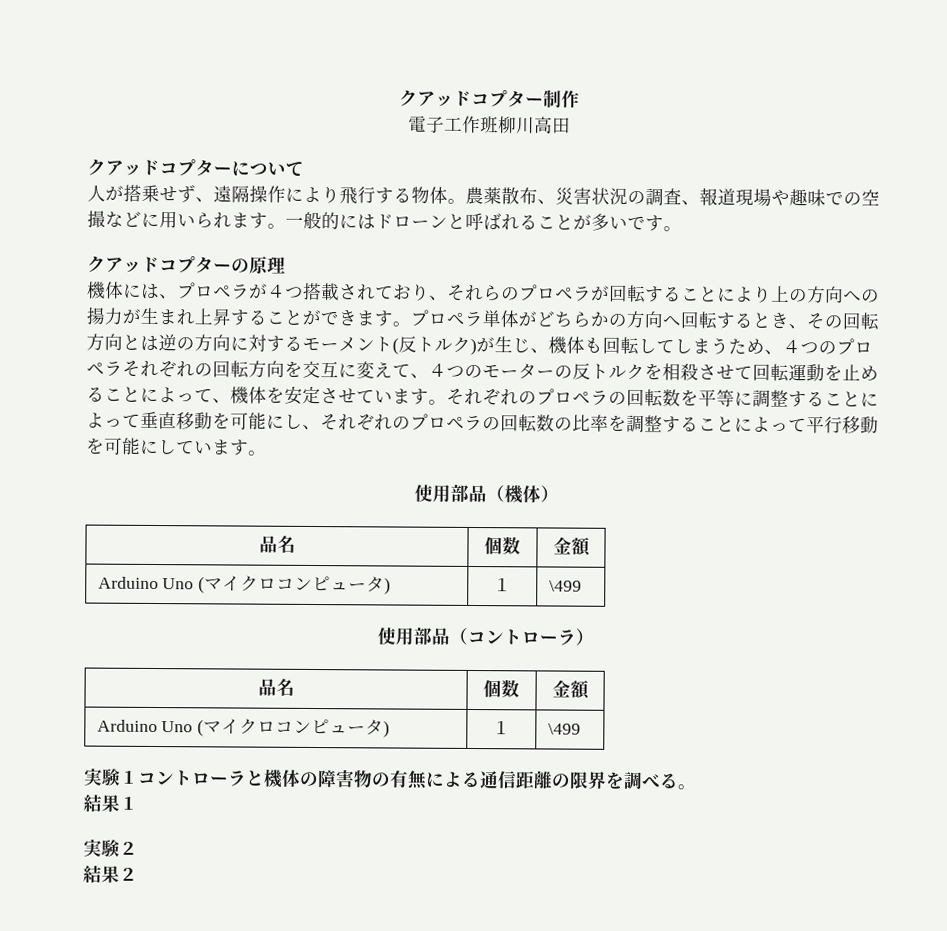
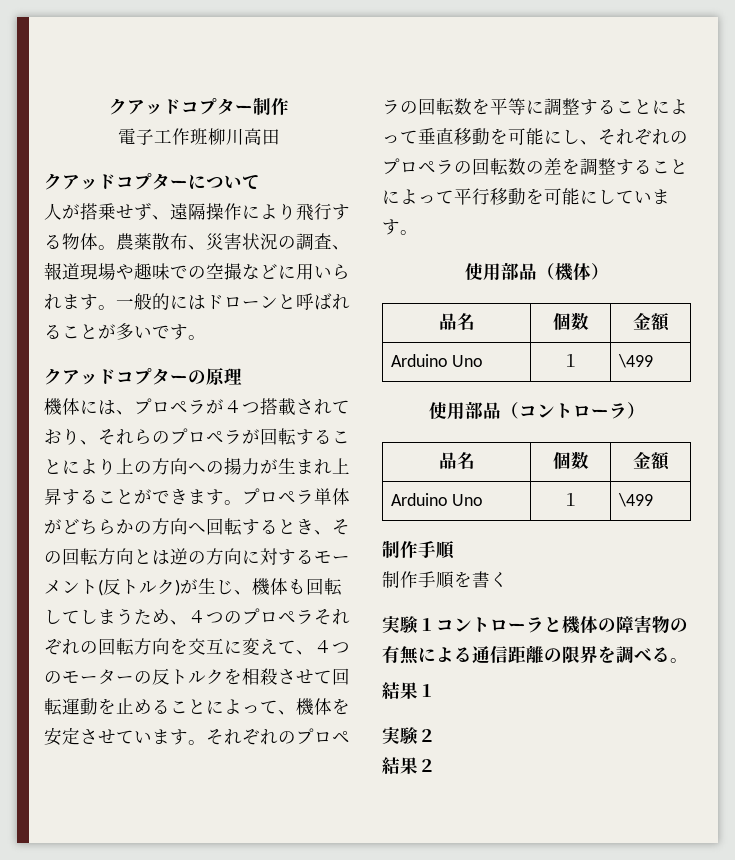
- それぞれのプロペラの回転数を平等に調整することによって垂直移動を可能にし、それぞれのプロペラの回転数の比率を調整することによって平行移動を可能にしています。
+ それぞれのプロペラの回転数を平等に調整することによって垂直移動を可能にし、それぞれのプロペラの回転数の差を調整することによって平行移動を可能にしています。
  使用部品（機体）
  品名 | 個数 | 金額
- Arduino Uno (マイクロコンピュータ) | １ | \499
+ Arduino Uno | １ | \499
  使用部品（コントローラ）
  品名 | 個数 | 金額
- Arduino Uno (マイクロコンピュータ) | １ | \499
+ Arduino Uno | １ | \499
+ 制作手順
+ 制作手順を書く

